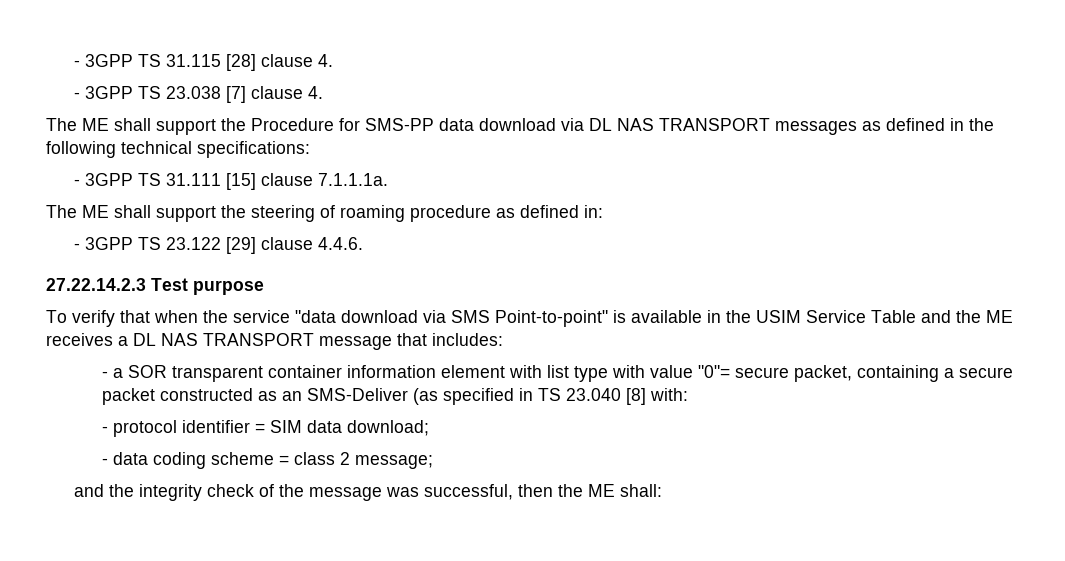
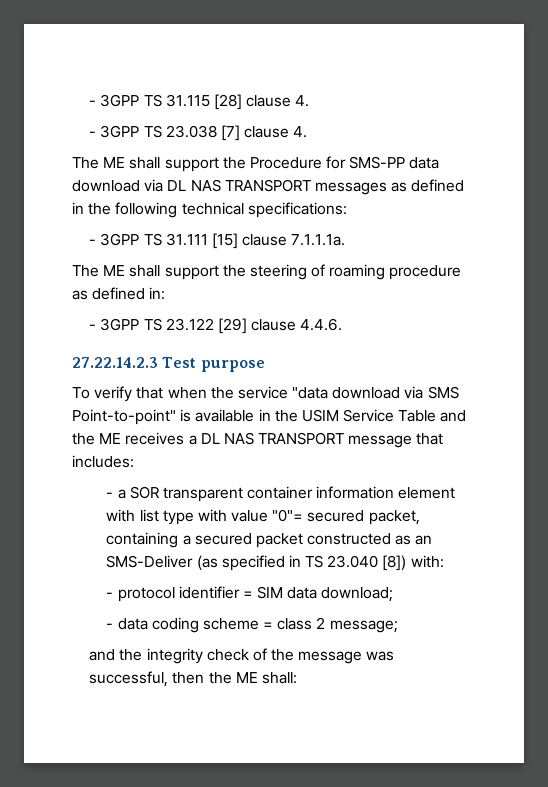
- - a SOR transparent container information element with list type with value "0"= secure packet, containing a secure packet constructed as an SMS-Deliver (as specified in TS 23.040 [8] with:
+ - a SOR transparent container information element with list type with value "0"= secured packet, containing a secured packet constructed as an SMS-Deliver (as specified in TS 23.040 [8]) with:

